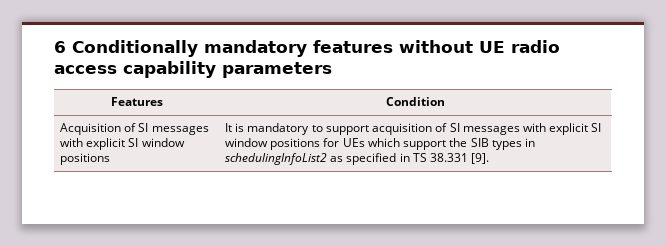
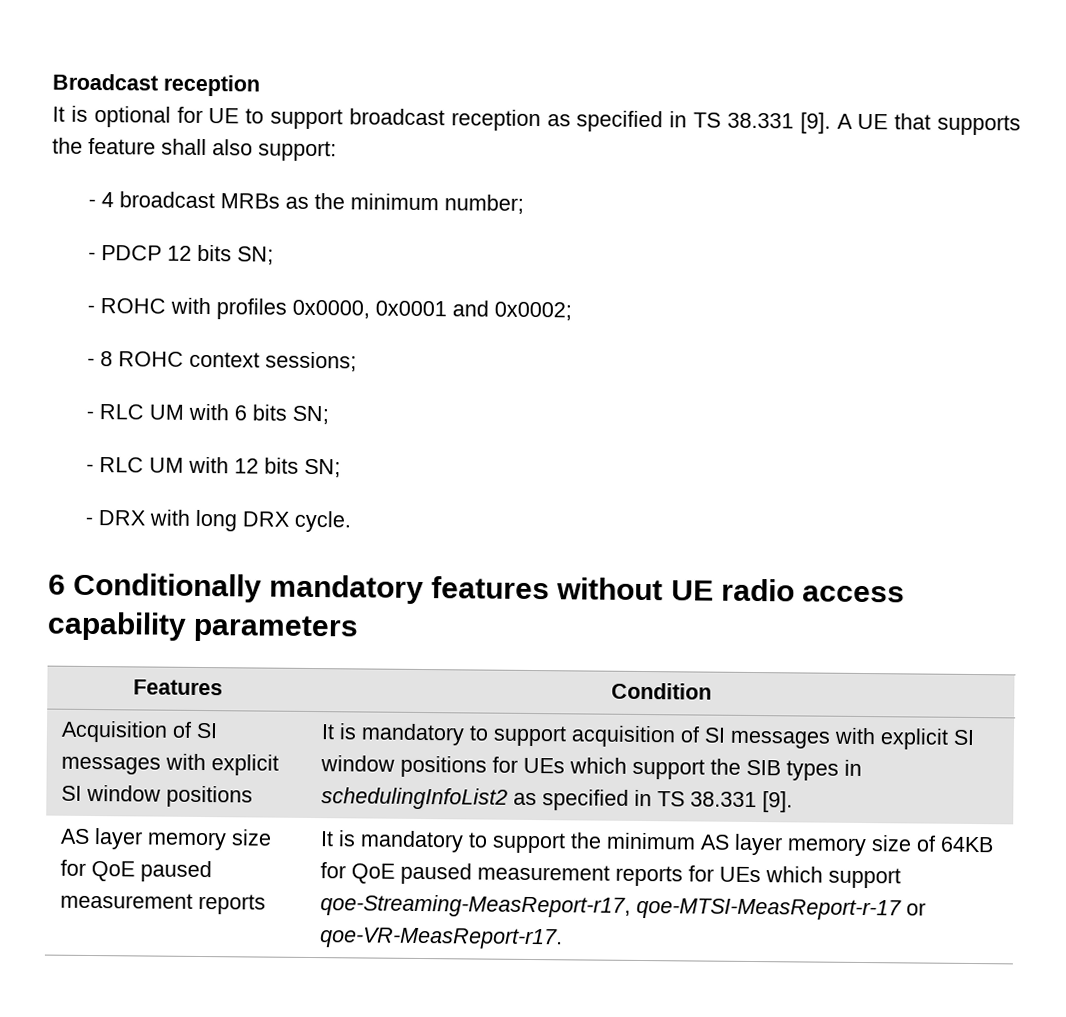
+ Broadcast reception
+ It is optional for UE to support broadcast reception as specified in TS 38.331 [9]. A UE that supports the feature shall also support:
+ - 4 broadcast MRBs as the minimum number;
+ - PDCP 12 bits SN;
+ - ROHC with profiles 0x0000, 0x0001 and 0x0002;
+ - 8 ROHC context sessions;
+ - RLC UM with 6 bits SN;
+ - RLC UM with 12 bits SN;
+ - DRX with long DRX cycle.
+ AS layer memory size for QoE paused measurement reports | It is mandatory to support the minimum AS layer memory size of 64KB for QoE paused measurement reports for UEs which support qoe-Streaming-MeasReport-r17, qoe-MTSI-MeasReport-r-17 or qoe-VR-MeasReport-r17.

